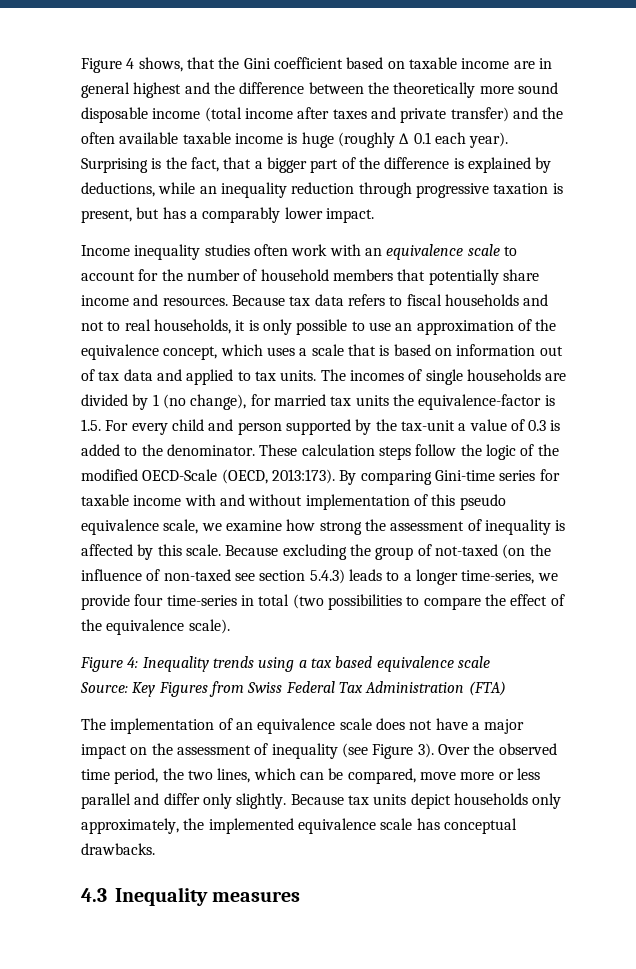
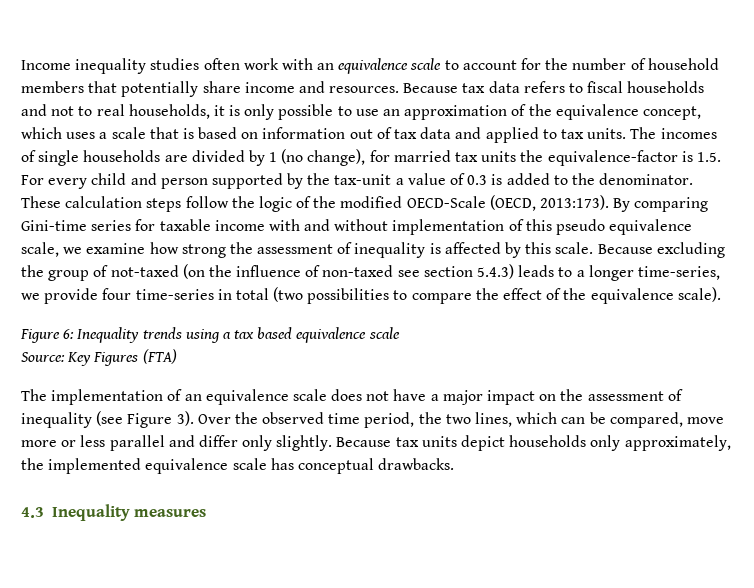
- Figure 4 shows, that the Gini coefficient based on taxable income are in general highest and the difference between the theoretically more sound disposable income (total income after taxes and private transfer) and the often available taxable income is huge (roughly ∆ 0.1 each year). Surprising is the fact, that a bigger part of the difference is explained by deductions, while an inequality reduction through progressive taxation is present, but has a comparably lower impact.
- Figure 4: Inequality trends using a tax based equivalence scale
+ Figure 6: Inequality trends using a tax based equivalence scale
- Source: Key Figures from Swiss Federal Tax Administration (FTA)
+ Source: Key Figures (FTA)

